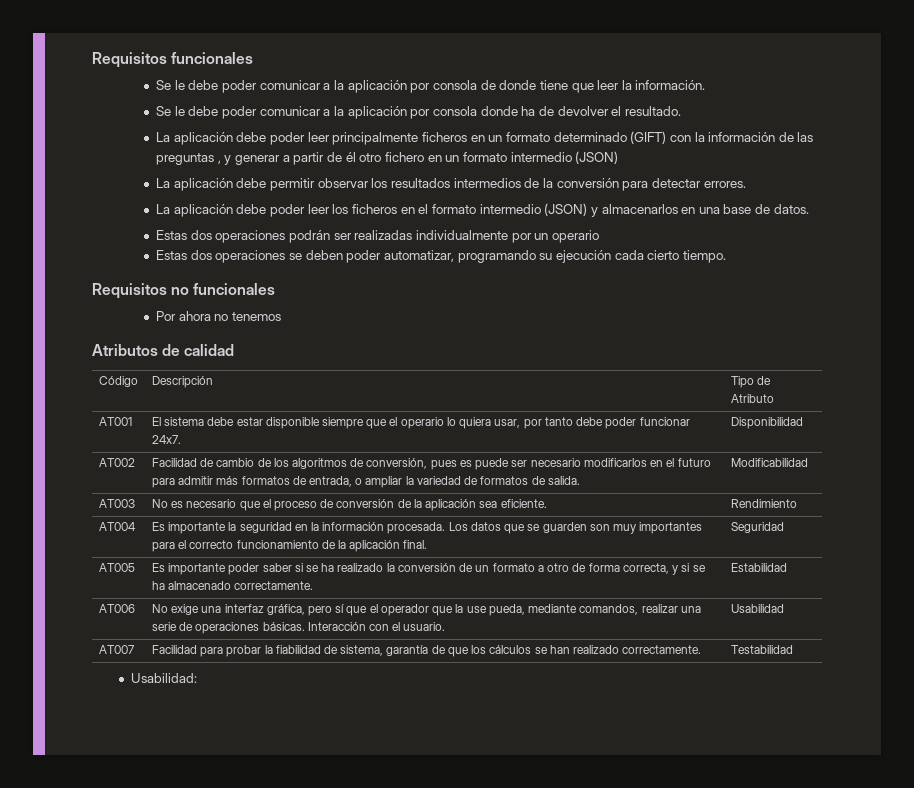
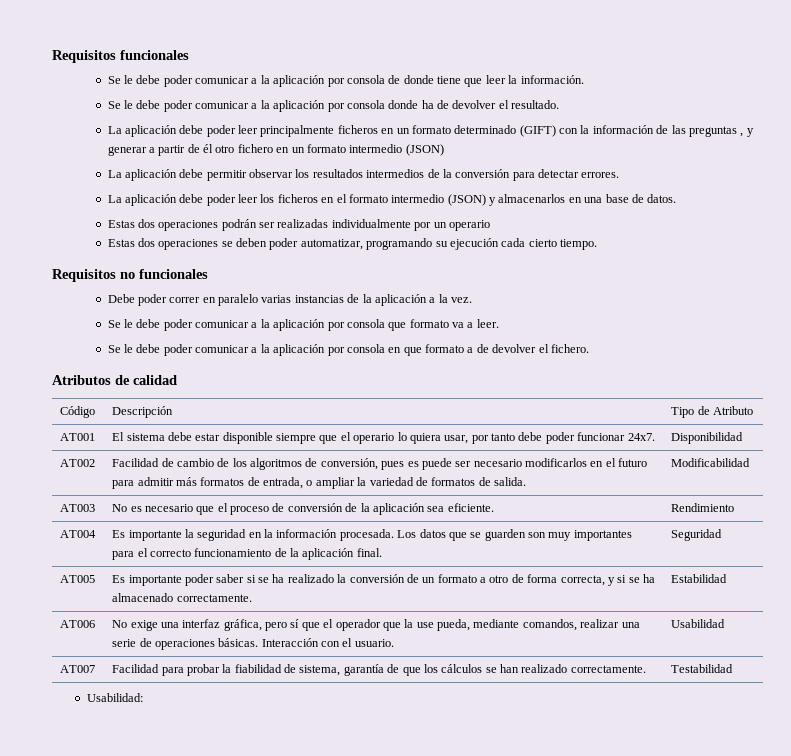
- Por ahora no tenemos
+ Debe poder correr en paralelo varias instancias de la aplicación a la vez.
+ Se le debe poder comunicar a la aplicación por consola que formato va a leer.
+ Se le debe poder comunicar a la aplicación por consola en que formato a de devolver el fichero.

